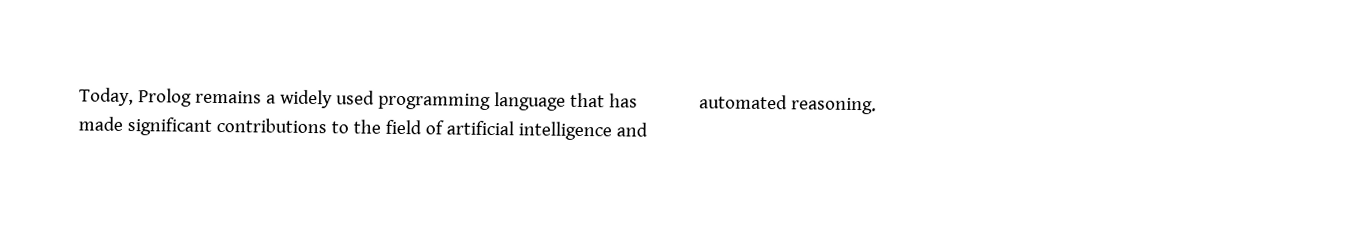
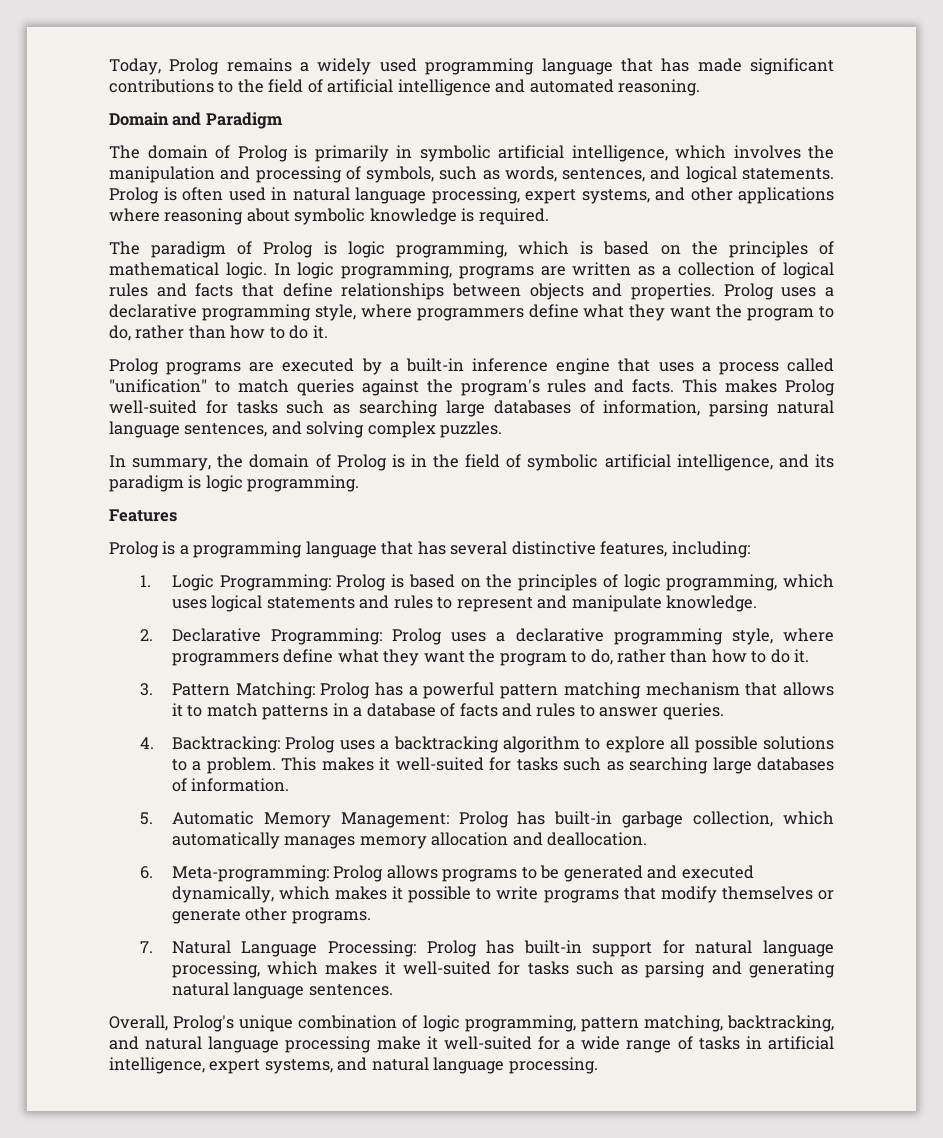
+ Domain and Paradigm
+ The domain of Prolog is primarily in symbolic artificial intelligence, which involves the manipulation and processing of symbols, such as words, sentences, and logical statements. Prolog is often used in natural language processing, expert systems, and other applications where reasoning about symbolic knowledge is required.
+ The paradigm of Prolog is logic programming, which is based on the principles of mathematical logic. In logic programming, programs are written as a collection of logical rules and facts that define relationships between objects and properties. Prolog uses a declarative programming style, where programmers define what they want the program to do, rather than how to do it.
+ Prolog programs are executed by a built-in inference engine that uses a process called "unification" to match queries against the program's rules and facts. This makes Prolog well-suited for tasks such as searching large databases of information, parsing natural language sentences, and solving complex puzzles.
+ In summary, the domain of Prolog is in the field of symbolic artificial intelligence, and its paradigm is logic programming.
+ Features
+ Prolog is a programming language that has several distinctive features, including:
+ 1. Logic Programming: Prolog is based on the principles of logic programming, which uses logical statements and rules to represent and manipulate knowledge.
+ 2. Declarative Programming: Prolog uses a declarative programming style, where programmers define what they want the program to do, rather than how to do it.
+ 3. Pattern Matching: Prolog has a powerful pattern matching mechanism that allows it to match patterns in a database of facts and rules to answer queries.
+ 4. Backtracking: Prolog uses a backtracking algorithm to explore all possible solutions to a problem. This makes it well-suited for tasks such as searching large databases of information.
+ 5. Automatic Memory Management: Prolog has built-in garbage collection, which automatically manages memory allocation and deallocation.
+ 6. Meta-programming: Prolog allows programs to be generated and executed dynamically, which makes it possible to write programs that modify themselves or generate other programs.
+ 7. Natural Language Processing: Prolog has built-in support for natural language processing, which makes it well-suited for tasks such as parsing and generating natural language sentences.
+ Overall, Prolog's unique combination of logic programming, pattern matching, backtracking, and natural language processing make it well-suited for a wide range of tasks in artificial intelligence, expert systems, and natural language processing.

